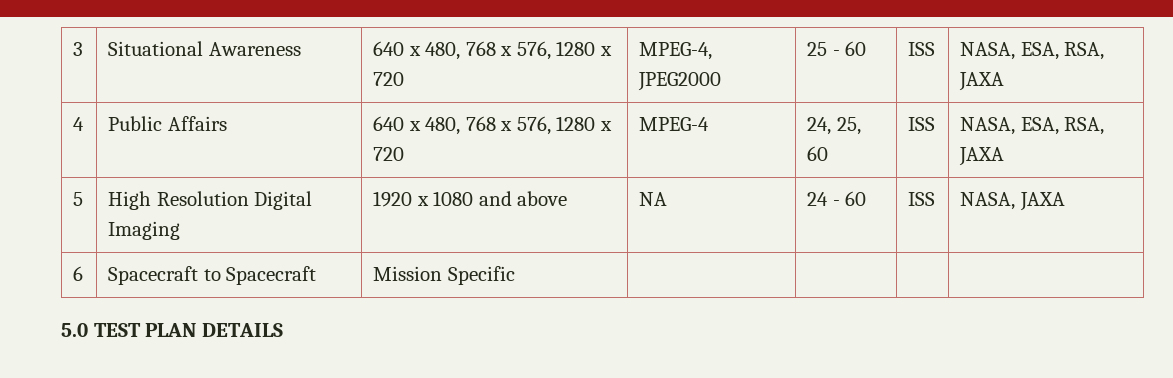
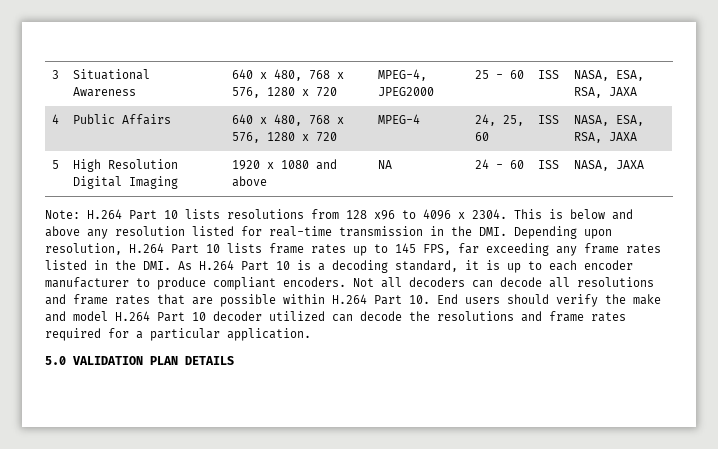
- 6 | Spacecraft to Spacecraft | Mission Specific | | | |
+ Note: H.264 Part 10 lists resolutions from 128 x96 to 4096 x 2304. This is below and above any resolution listed for real-time transmission in the DMI. Depending upon resolution, H.264 Part 10 lists frame rates up to 145 FPS, far exceeding any frame rates listed in the DMI. As H.264 Part 10 is a decoding standard, it is up to each encoder manufacturer to produce compliant encoders. Not all decoders can decode all resolutions and frame rates that are possible within H.264 Part 10. End users should verify the make and model H.264 Part 10 decoder utilized can decode the resolutions and frame rates required for a particular application.
- 5.0 TEST PLAN DETAILS
+ 5.0 VALIDATION PLAN DETAILS

